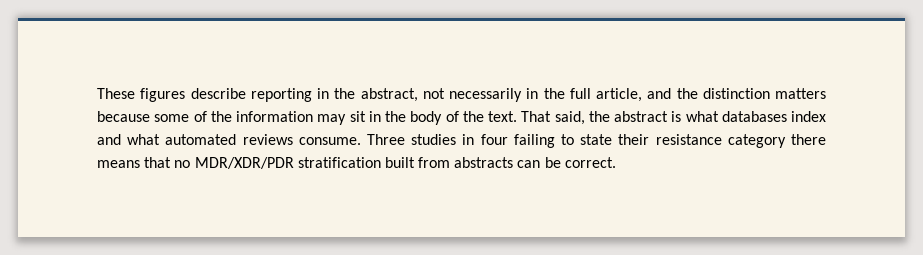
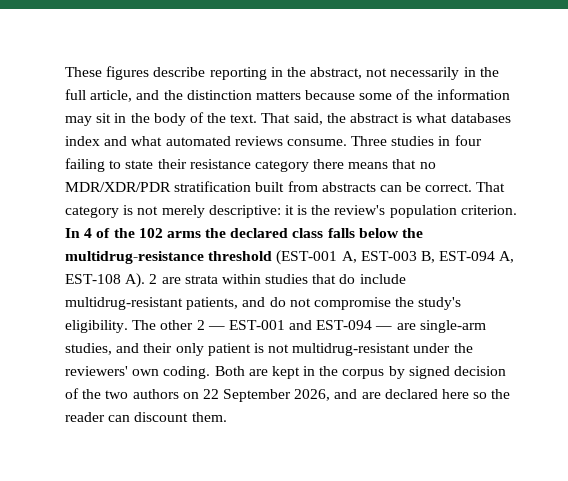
+ That category is not merely descriptive: it is the review's population criterion. In 4 of the 102 arms the declared class falls below the multidrug-resistance threshold (EST-001 A, EST-003 B, EST-094 A, EST-108 A). 2 are strata within studies that do include multidrug-resistant patients, and do not compromise the study's eligibility. The other 2 — EST-001 and EST-094 — are single-arm studies, and their only patient is not multidrug-resistant under the reviewers' own coding. Both are kept in the corpus by signed decision of the two authors on 22 September 2026, and are declared here so the reader can discount them.

